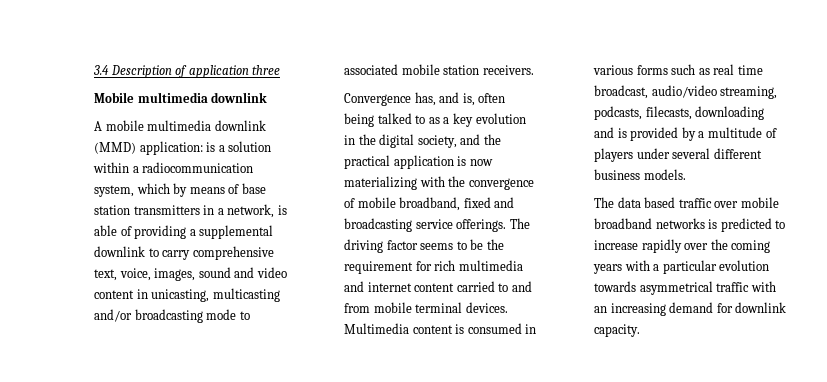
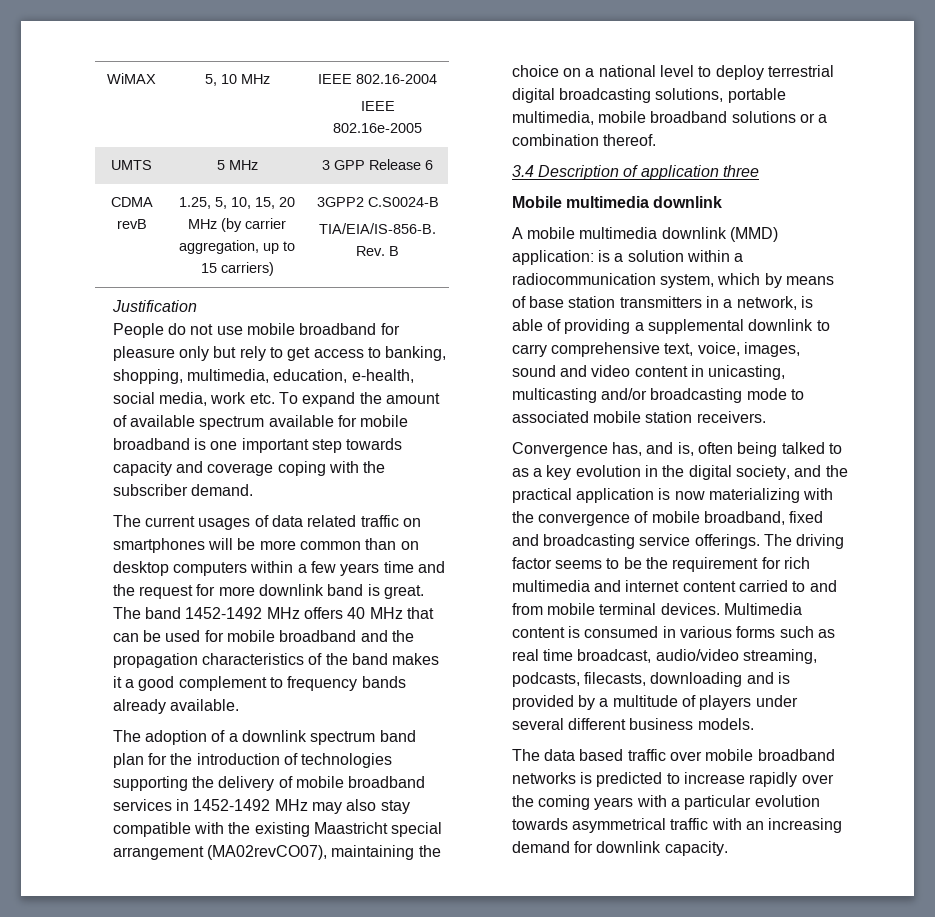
+ WiMAX | 5, 10 MHz | IEEE 802.16-2004
+ IEEE 802.16e-2005
+ UMTS | 5 MHz | 3 GPP Release 6
+ CDMA revB | 1.25, 5, 10, 15, 20 MHz (by carrier aggregation, up to 15 carriers) | 3GPP2 C.S0024-B
+ TIA/EIA/IS-856-B. Rev. B
+ Justification
+ People do not use mobile broadband for pleasure only but rely to get access to banking, shopping, multimedia, education, e-health, social media, work etc. To expand the amount of available spectrum available for mobile broadband is one important step towards capacity and coverage coping with the subscriber demand.
+ The current usages of data related traffic on smartphones will be more common than on desktop computers within a few years time and the request for more downlink band is great. The band 1452-1492 MHz offers 40 MHz that can be used for mobile broadband and the propagation characteristics of the band makes it a good complement to frequency bands already available.
+ The adoption of a downlink spectrum band plan for the introduction of technologies supporting the delivery of mobile broadband services in 1452-1492 MHz may also stay compatible with the existing Maastricht special arrangement (MA02revCO07), maintaining the choice on a national level to deploy terrestrial digital broadcasting solutions, portable multimedia, mobile broadband solutions or a combination thereof.

